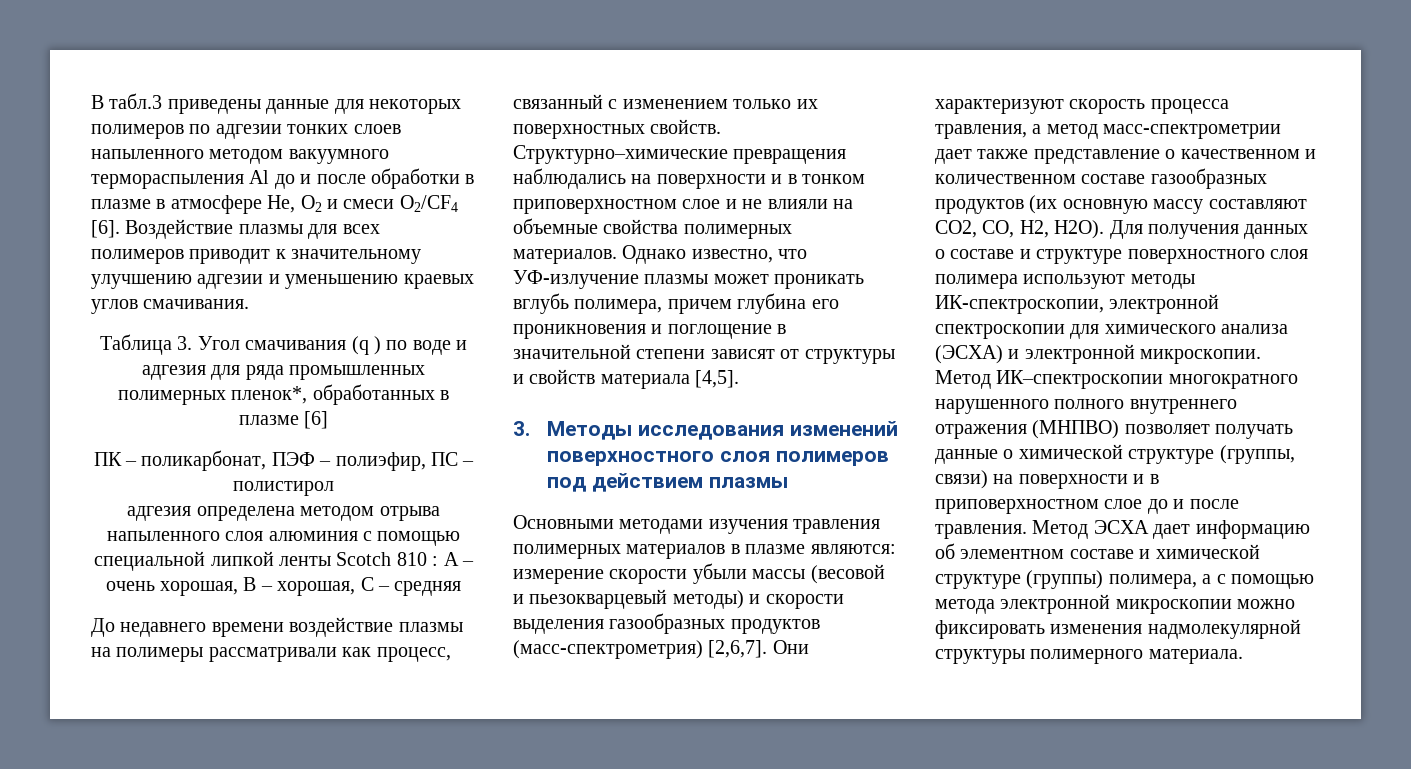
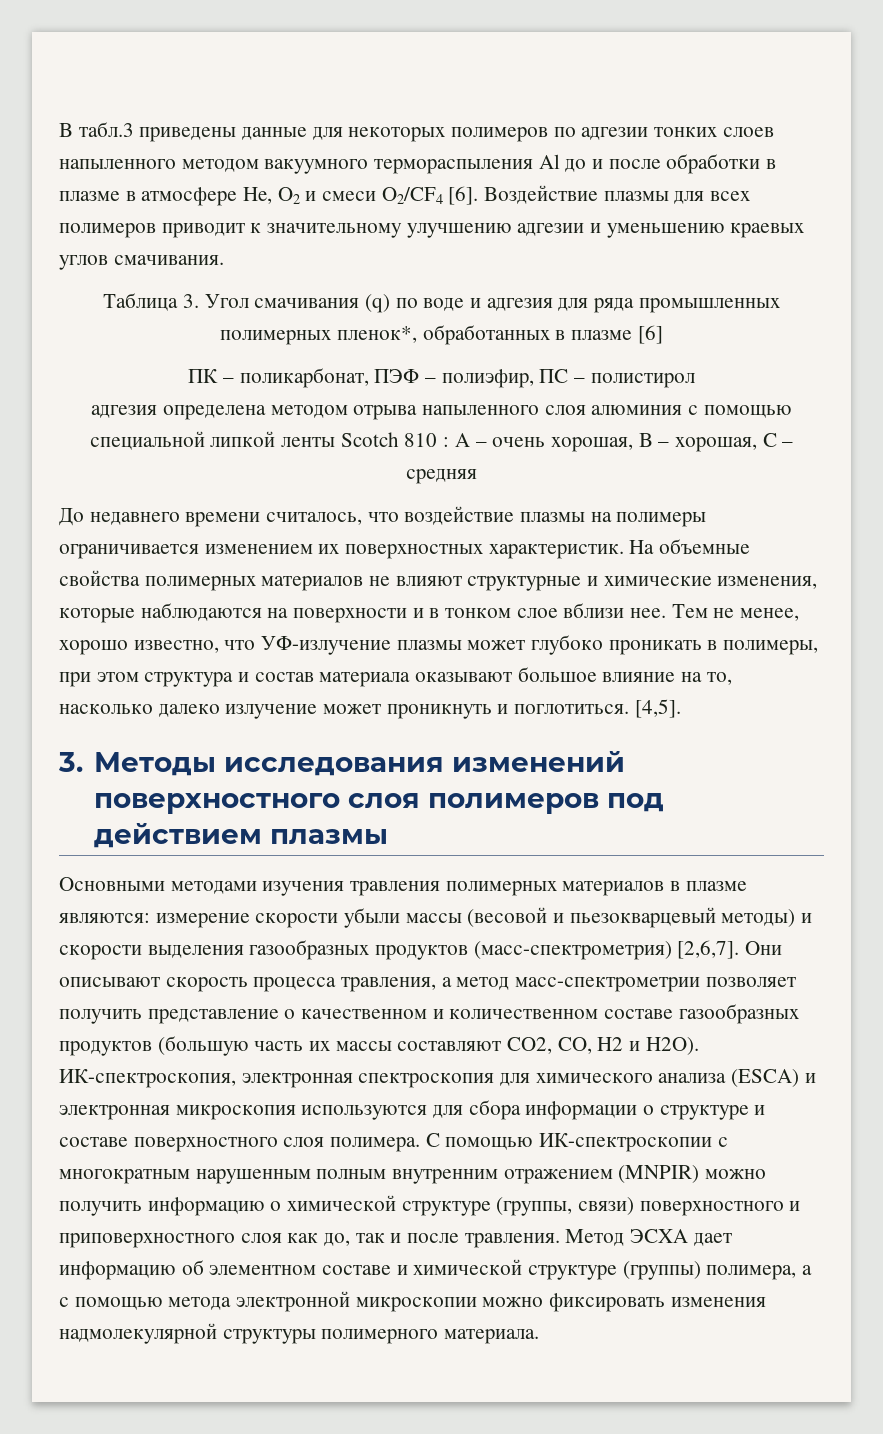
- Таблица 3. Угол смачивания (q ) по воде и адгезия для ряда промышленных полимерных пленок*, обработанных в плазме [6]
+ Таблица 3. Угол смачивания (q) по воде и адгезия для ряда промышленных полимерных пленок*, обработанных в плазме [6]
- До недавнего времени воздействие плазмы на полимеры рассматривали как процесс, связанный с изменением только их поверхностных свойств. Структурно–химические превращения наблюдались на поверхности и в тонком приповерхностном слое и не влияли на объемные свойства полимерных материалов. Однако известно, что УФ-излучение плазмы может проникать вглубь полимера, причем глубина его проникновения и поглощение в значительной степени зависят от структуры и свойств материала [4,5].
+ До недавнего времени считалось, что воздействие плазмы на полимеры ограничивается изменением их поверхностных характеристик. На объемные свойства полимерных материалов не влияют структурные и химические изменения, которые наблюдаются на поверхности и в тонком слое вблизи нее. Тем не менее, хорошо известно, что УФ-излучение плазмы может глубоко проникать в полимеры, при этом структура и состав материала оказывают большое влияние на то, насколько далеко излучение может проникнуть и поглотиться. [4,5].
- Они характеризуют скорость процесса травления, а метод масс-спектрометрии дает также представление о качественном и количественном составе газообразных продуктов (их основную массу составляют СO2, СО, H2, H2O). Для получения данных о составе и структуре поверхностного слоя полимера используют методы ИК-спектроскопии, электронной спектроскопии для химического анализа (ЭСХА) и электронной микроскопии. Метод ИК–спектроскопии многократного нарушенного полного внутреннего отражения (МНПВО) позволяет получать данные о химической структуре (группы, связи) на поверхности и в приповерхностном слое до и после травления.
+ Они описывают скорость процесса травления, а метод масс-спектрометрии позволяет получить представление о качественном и количественном составе газообразных продуктов (большую часть их массы составляют CO2, CO, H2 и H2O). ИК-спектроскопия, электронная спектроскопия для химического анализа (ESCA) и электронная микроскопия используются для сбора информации о структуре и составе поверхностного слоя полимера. С помощью ИК-спектроскопии с многократным нарушенным полным внутренним отражением (MNPIR) можно получить информацию о химической структуре (группы, связи) поверхностного и приповерхностного слоя как до, так и после травления.

